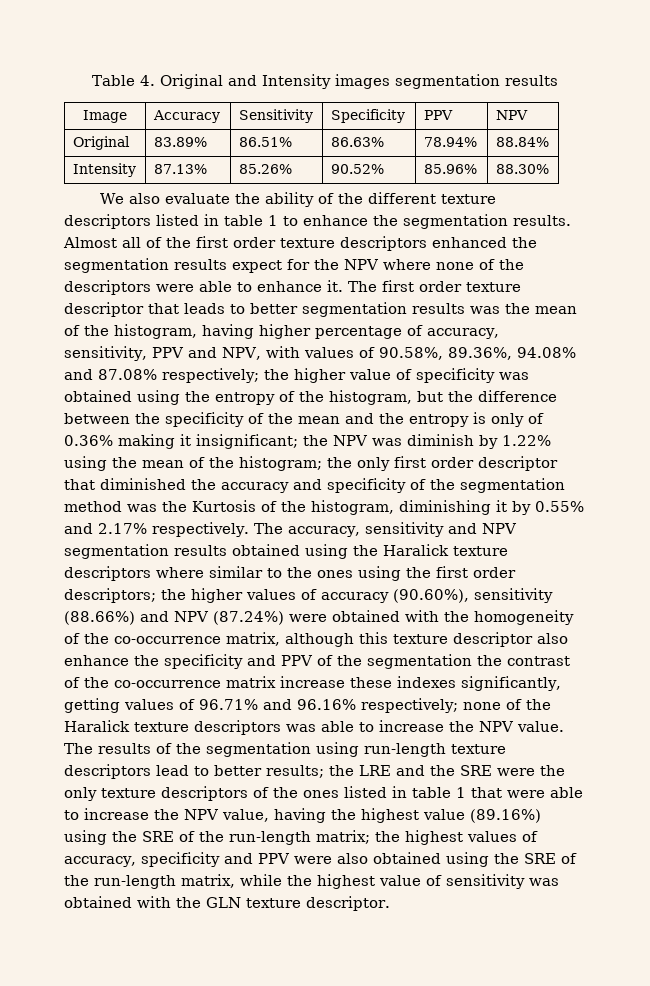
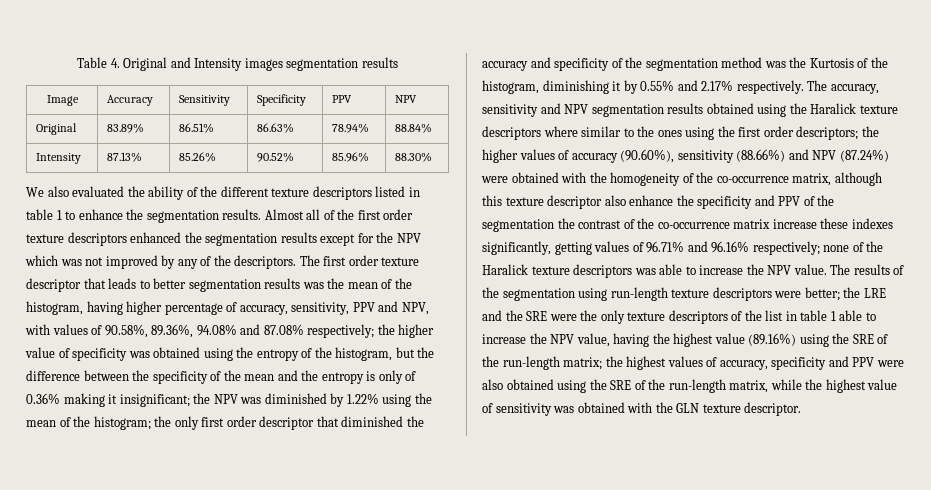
- We also evaluate the ability of the different texture descriptors listed in table 1 to enhance the segmentation results.
+ We also evaluated the ability of the different texture descriptors listed in table 1 to enhance the segmentation results.
- Almost all of the first order texture descriptors enhanced the segmentation results expect for the NPV where none of the descriptors were able to enhance it.
+ Almost all of the first order texture descriptors enhanced the segmentation results except for the NPV which was not improved by any of the descriptors.
- the NPV was diminish by 1.22% using the mean of the histogram;
+ the NPV was diminished by 1.22% using the mean of the histogram;
- The results of the segmentation using run-length texture descriptors lead to better results;
+ The results of the segmentation using run-length texture descriptors were better;
- the LRE and the SRE were the only texture descriptors of the ones listed in table 1 that were able to increase the NPV value, having the highest value (89.16%) using the SRE of the run-length matrix;
+ the LRE and the SRE were the only texture descriptors of the list in table 1 able to increase the NPV value, having the highest value (89.16%) using the SRE of the run-length matrix;

